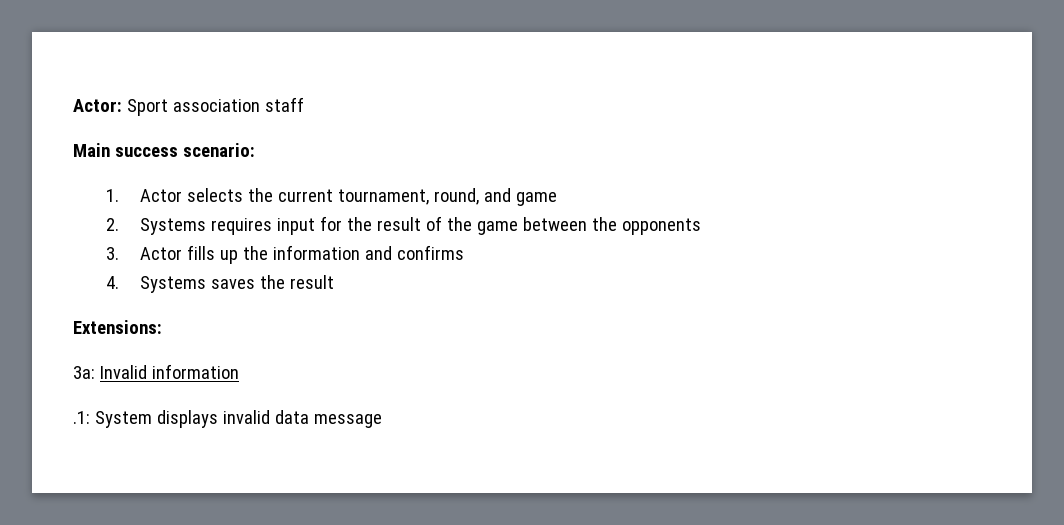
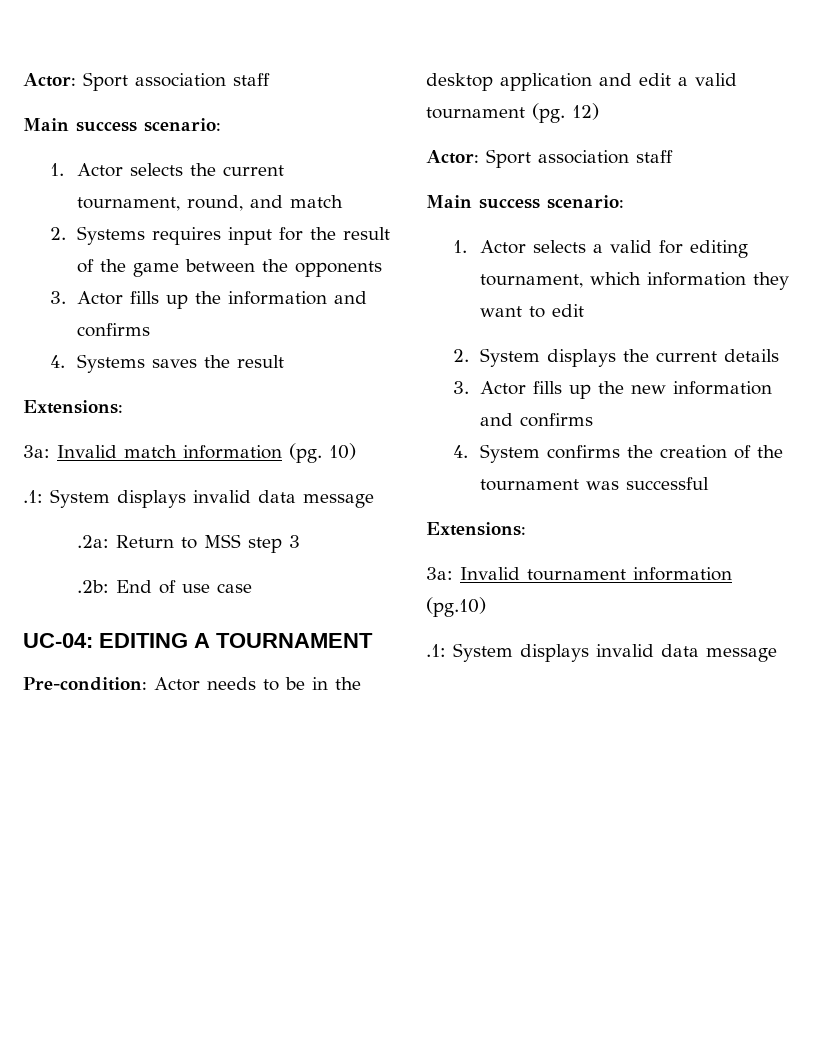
- 1. Actor selects the current tournament, round, and game
+ 1. Actor selects the current tournament, round, and match
- 3a: Invalid information
+ 3a: Invalid match information (pg. 10)
+ .1: System displays invalid data message
+ .2a: Return to MSS step 3
+ .2b: End of use case
+ UC-04: EDITING A TOURNAMENT
+ Pre-condition: Actor needs to be in the desktop application and edit a valid tournament (pg. 12)
+ Actor: Sport association staff
+ Main success scenario:
+ 1. Actor selects a valid for editing tournament, which information they want to edit
+ 2. System displays the current details
+ 3. Actor fills up the new information and confirms
+ 4. System confirms the creation of the tournament was successful
+ Extensions:
+ 3a: Invalid tournament information (pg.10)

